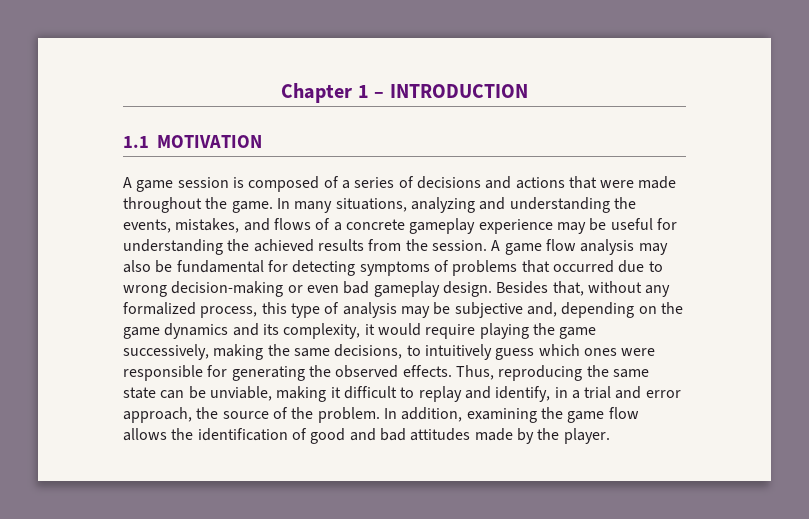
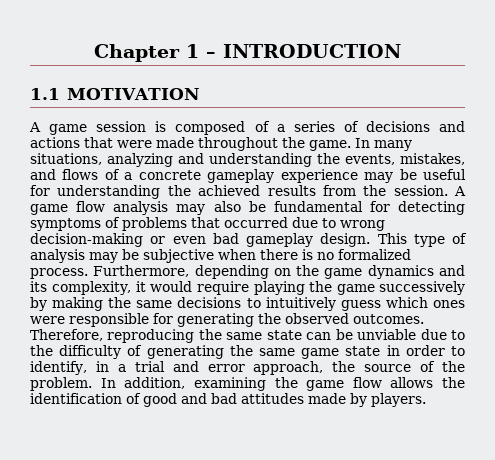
- Besides that, without any formalized process, this type of analysis may be subjective and, depending on the game dynamics and its complexity, it would require playing the game successively, making the same decisions, to intuitively guess which ones were responsible for generating the observed effects. Thus, reproducing the same state can be unviable, making it difficult to replay and identify, in a trial and error approach, the source of the problem.
+ This type of analysis may be subjective when there is no formalized process. Furthermore, depending on the game dynamics and its complexity, it would require playing the game successively by making the same decisions to intuitively guess which ones were responsible for generating the observed outcomes. Therefore, reproducing the same state can be unviable due to the difficulty of generating the same game state in order to identify, in a trial and error approach, the source of the problem.
- In addition, examining the game flow allows the identification of good and bad attitudes made by the player.
+ In addition, examining the game flow allows the identification of good and bad attitudes made by players.

